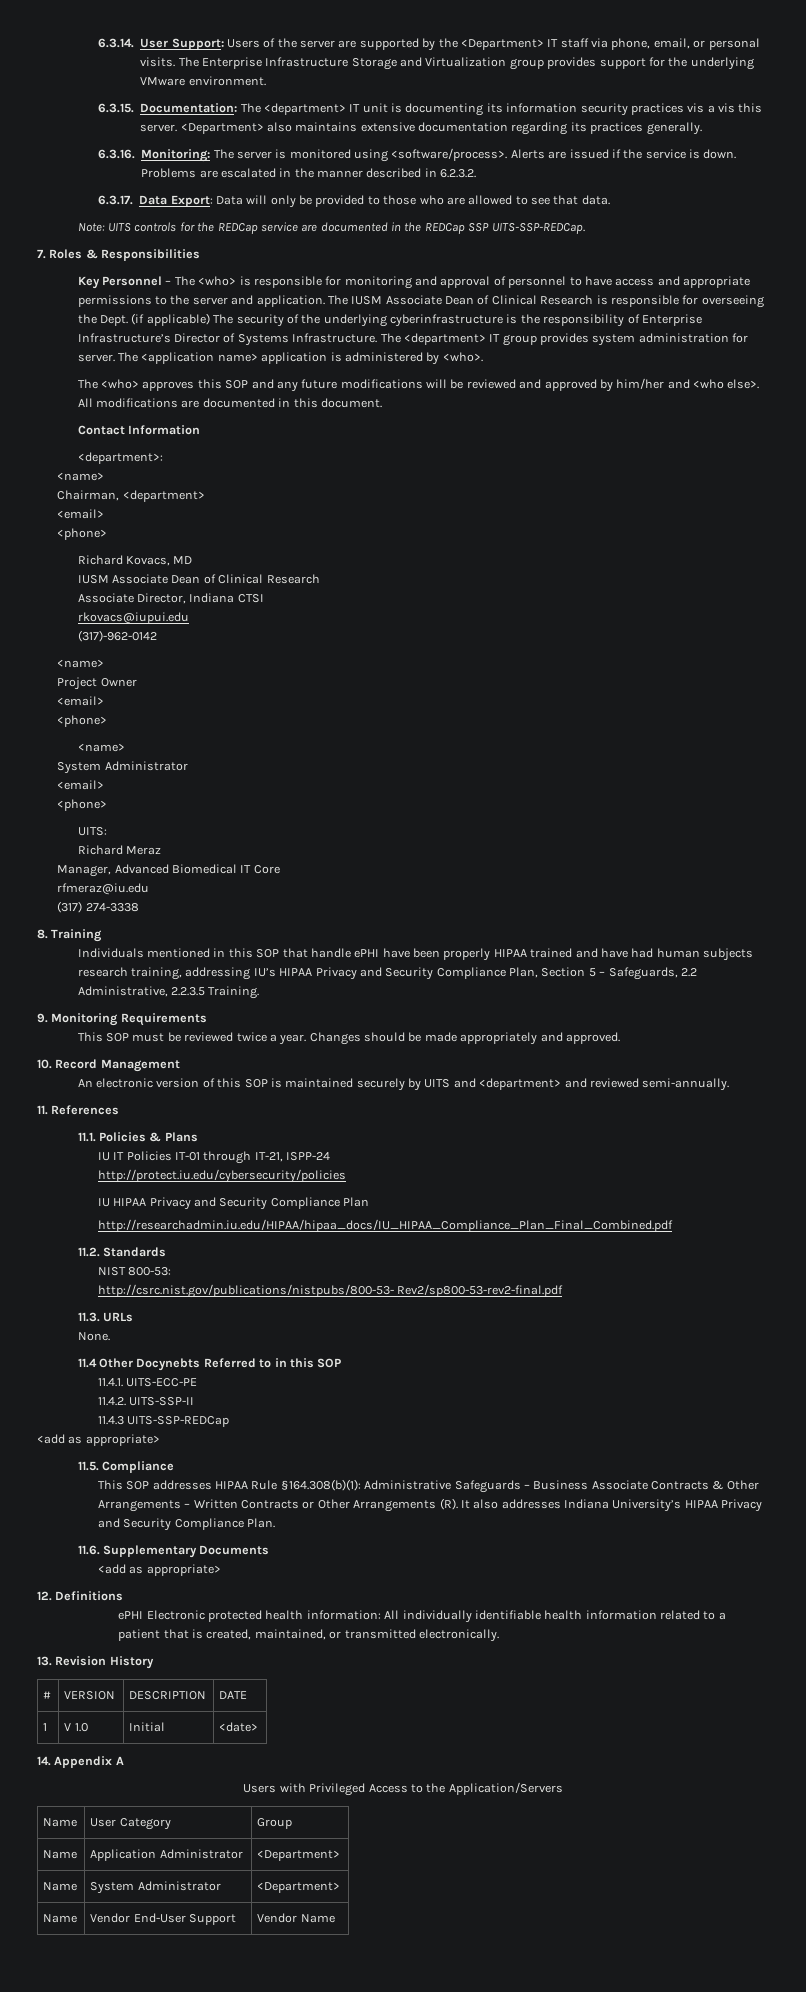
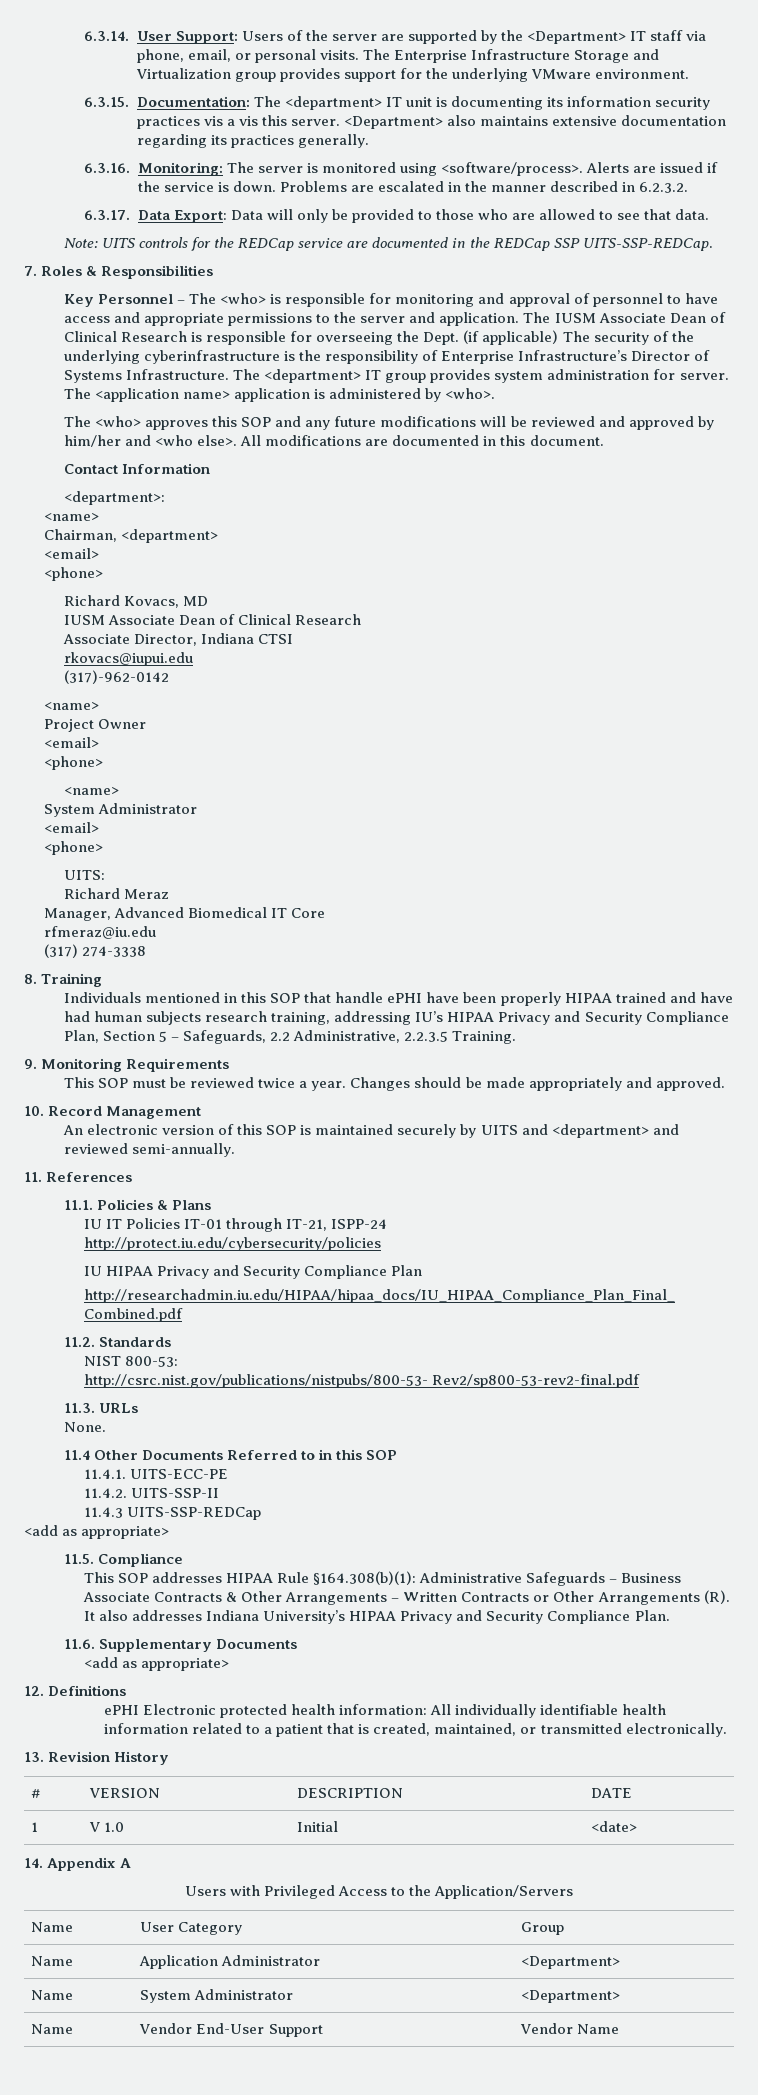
- 11.4 Other Docynebts Referred to in this SOP
+ 11.4 Other Documents Referred to in this SOP

